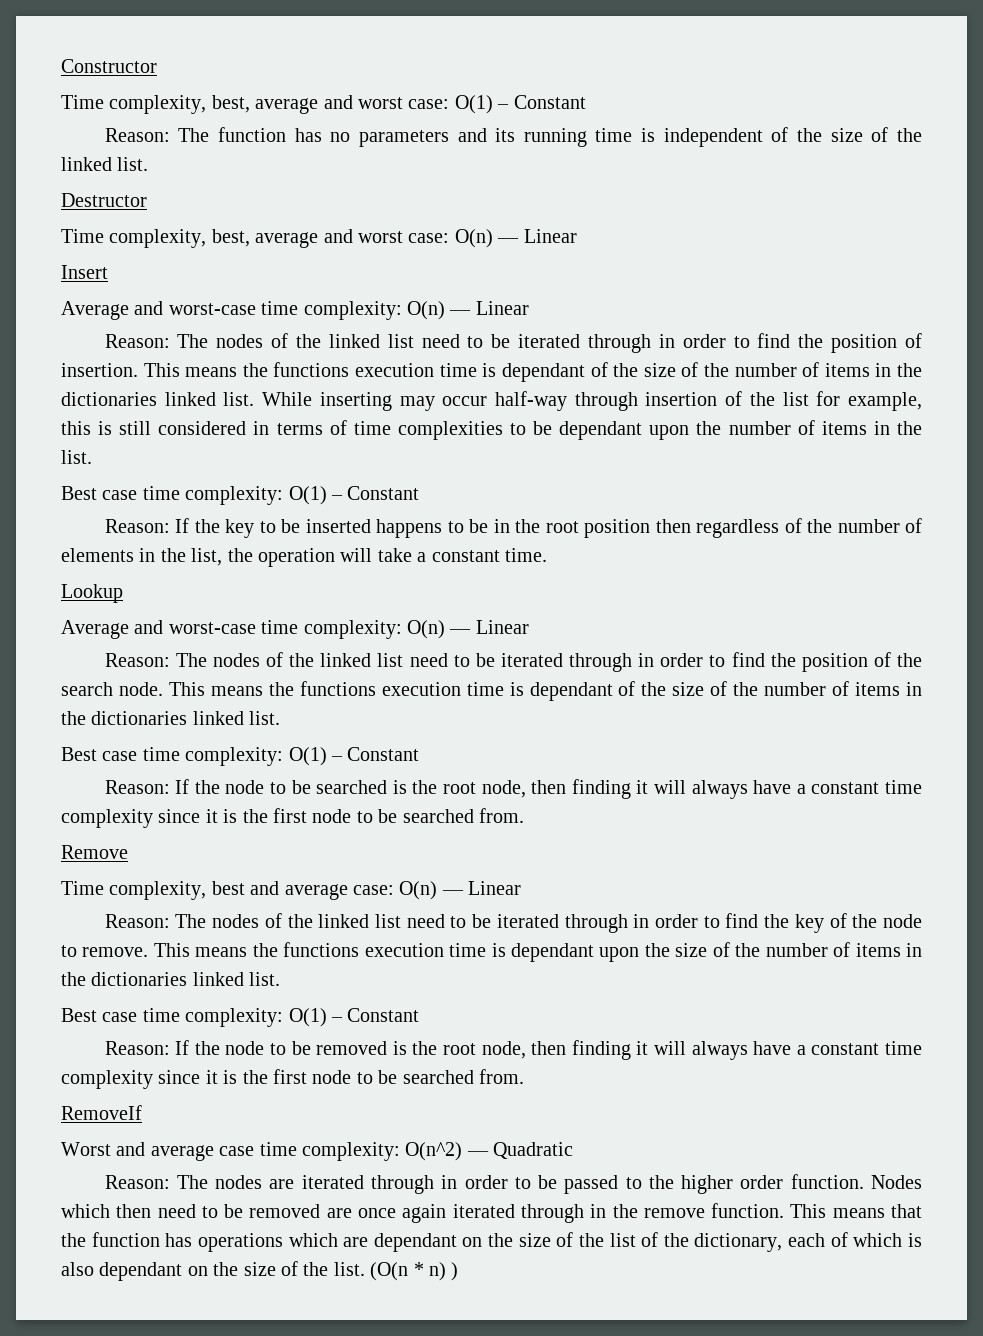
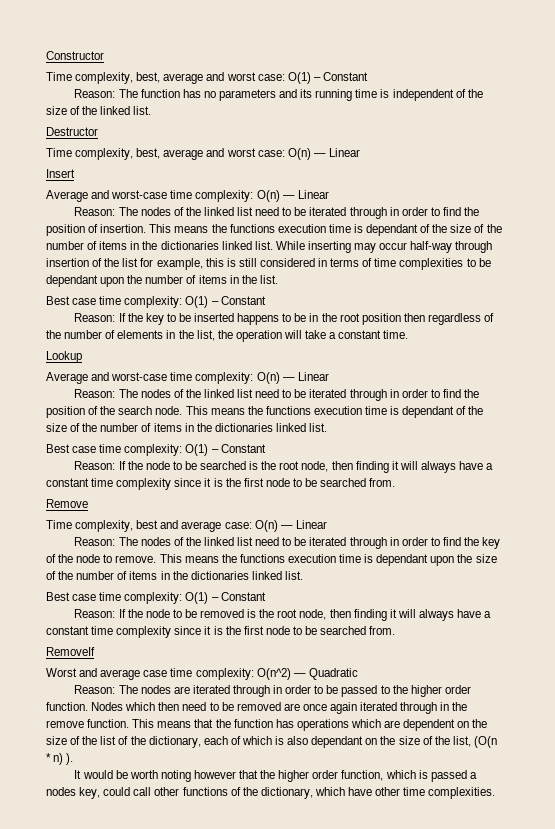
- This means that the function has operations which are dependant on the size of the list of the dictionary, each of which is also dependant on the size of the list. (O(n * n) )
+ This means that the function has operations which are dependent on the size of the list of the dictionary, each of which is also dependant on the size of the list, (O(n * n) ).
+ It would be worth noting however that the higher order function, which is passed a nodes key, could call other functions of the dictionary, which have other time complexities.

